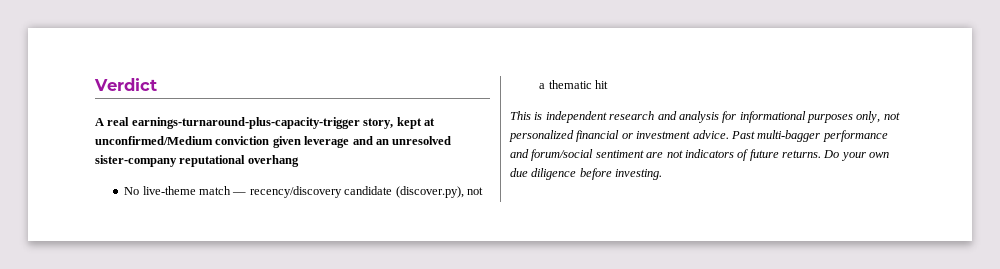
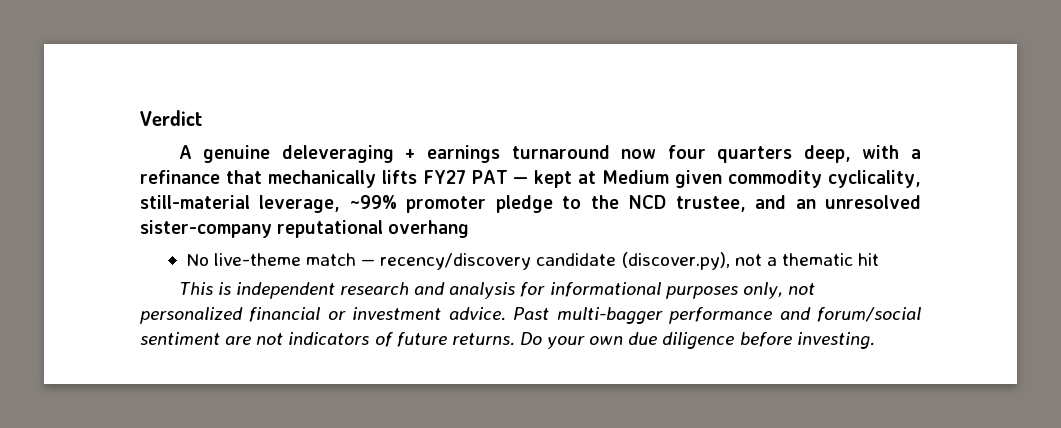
- A real earnings-turnaround-plus-capacity-trigger story, kept at unconfirmed/Medium conviction given leverage and an unresolved sister-company reputational overhang
+ A genuine deleveraging + earnings turnaround now four quarters deep, with a refinance that mechanically lifts FY27 PAT — kept at Medium given commodity cyclicality, still-material leverage, ~99% promoter pledge to the NCD trustee, and an unresolved sister-company reputational overhang

